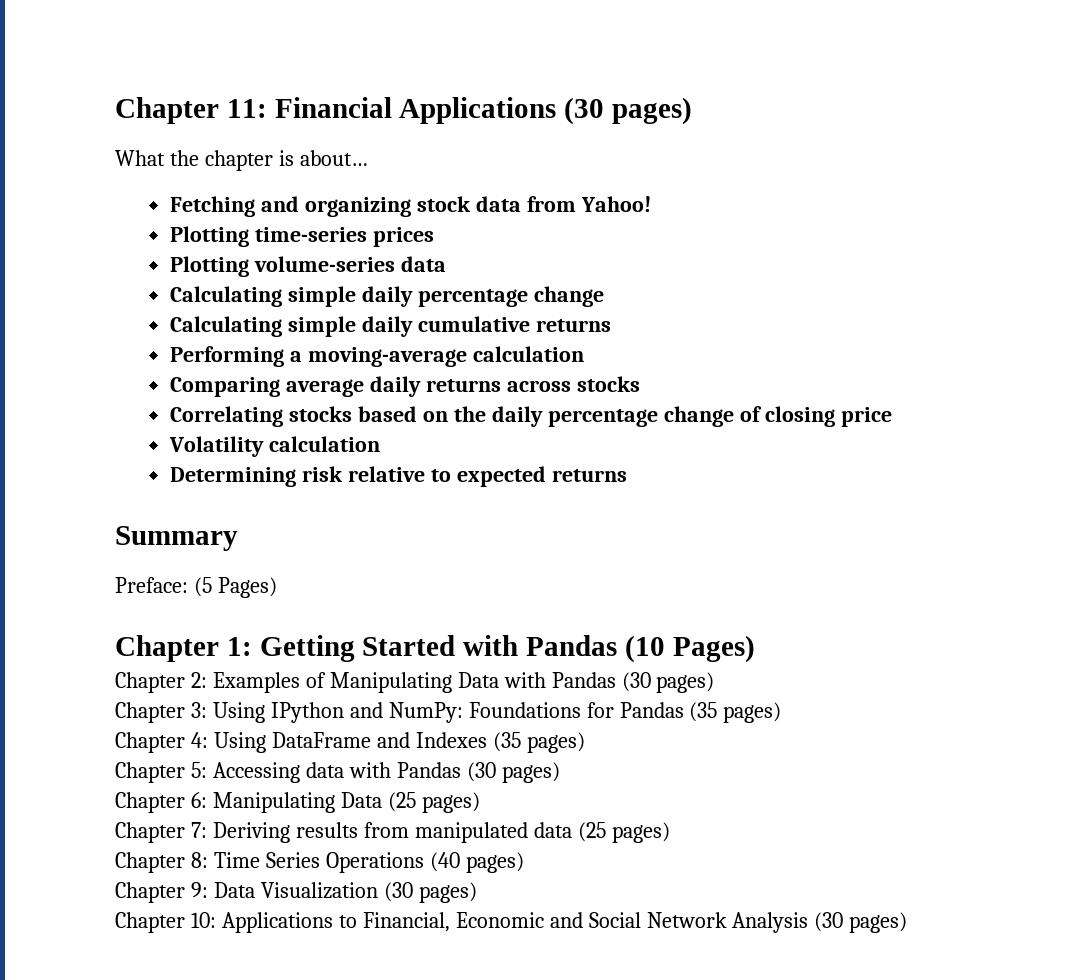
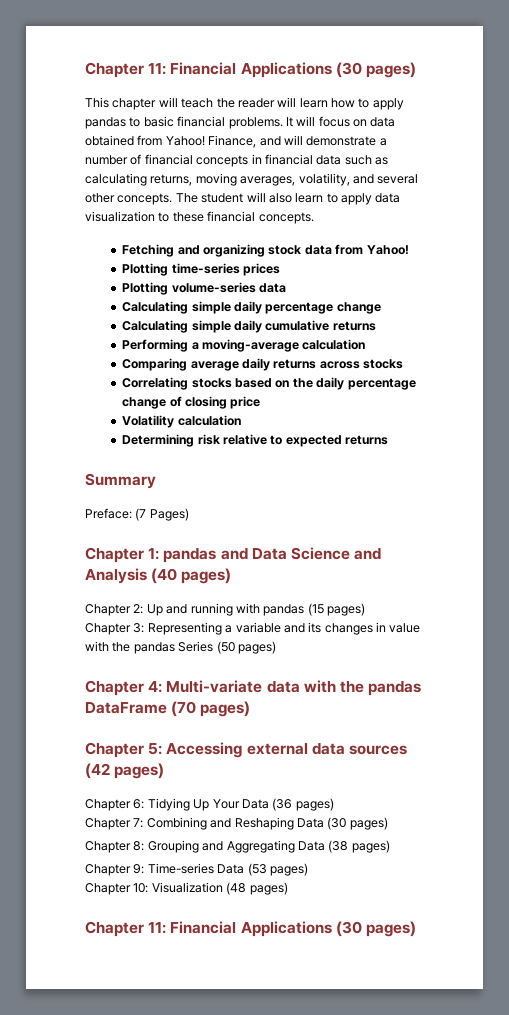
- What the chapter is about…
+ This chapter will teach the reader will learn how to apply pandas to basic financial problems. It will focus on data obtained from Yahoo! Finance, and will demonstrate a number of financial concepts in financial data such as calculating returns, moving averages, volatility, and several other concepts. The student will also learn to apply data visualization to these financial concepts.
- Preface: (5 Pages)
+ Preface: (7 Pages)
- Chapter 1: Getting Started with Pandas (10 Pages)
- Chapter 2: Examples of Manipulating Data with Pandas (30 pages)
- Chapter 3: Using IPython and NumPy: Foundations for Pandas (35 pages)
- Chapter 4: Using DataFrame and Indexes (35 pages)
- Chapter 5: Accessing data with Pandas (30 pages)
- Chapter 6: Manipulating Data (25 pages)
- Chapter 7: Deriving results from manipulated data (25 pages)
- Chapter 8: Time Series Operations (40 pages)
+ Chapter 1: pandas and Data Science and Analysis (40 pages)
+ Chapter 2: Up and running with pandas (15 pages)
+ Chapter 3: Representing a variable and its changes in value with the pandas Series (50 pages)
+ Chapter 4: Multi-variate data with the pandas DataFrame (70 pages)
+ Chapter 5: Accessing external data sources (42 pages)
+ Chapter 6: Tidying Up Your Data (36 pages)
+ Chapter 7: Combining and Reshaping Data (30 pages)
+ Chapter 8: Grouping and Aggregating Data (38 pages)
- Chapter 9: Data Visualization (30 pages)
+ Chapter 9: Time-series Data (53 pages)
- Chapter 10: Applications to Financial, Economic and Social Network Analysis (30 pages)
+ Chapter 10: Visualization (48 pages)
+ Chapter 11: Financial Applications (30 pages)

